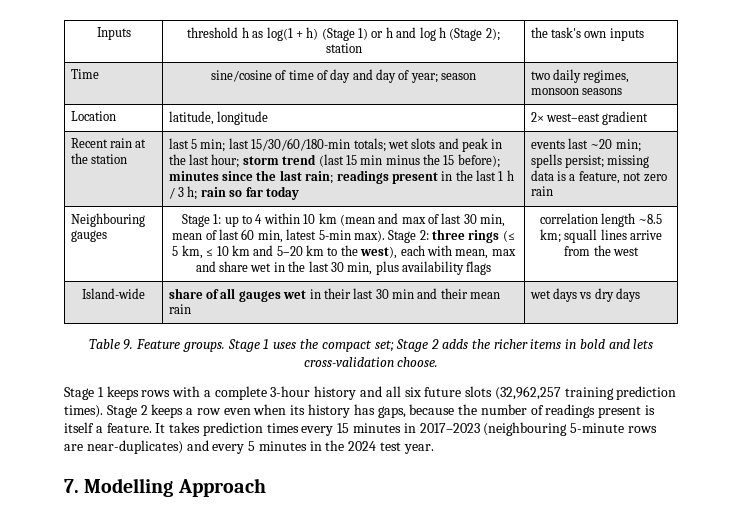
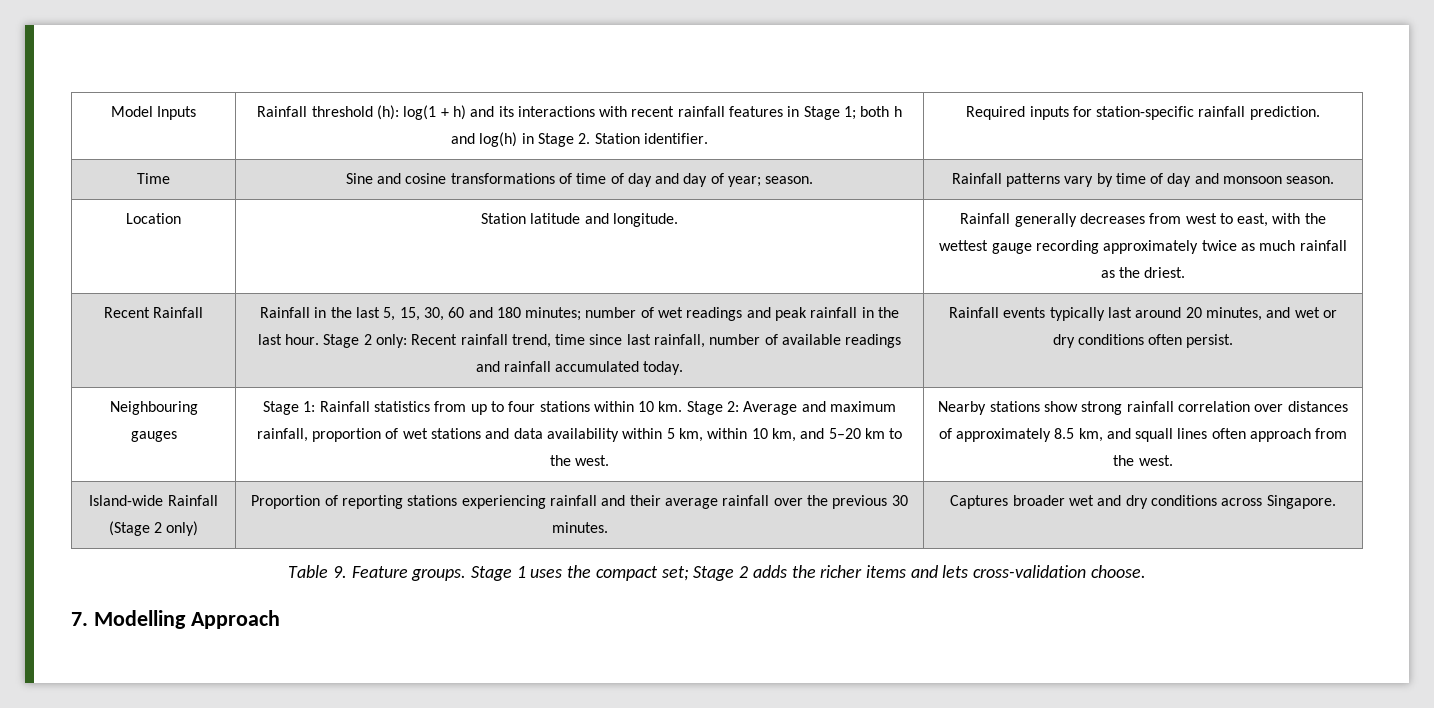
- Inputs | threshold h as log(1 + h) (Stage 1) or h and log h (Stage 2); station | the task's own inputs
- Time | sine/cosine of time of day and day of year; season | two daily regimes, monsoon seasons
- Location | latitude, longitude | 2× west–east gradient
- Recent rain at the station | last 5 min; last 15/30/60/180-min totals; wet slots and peak in the last hour; storm trend (last 15 min minus the 15 before); minutes since the last rain; readings present in the last 1 h / 3 h; rain so far today | events last ~20 min; spells persist; missing data is a feature, not zero rain
- Neighbouring gauges | Stage 1: up to 4 within 10 km (mean and max of last 30 min, mean of last 60 min, latest 5-min max). Stage 2: three rings (≤ 5 km, ≤ 10 km and 5–20 km to the west), each with mean, max and share wet in the last 30 min, plus availability flags | correlation length ~8.5 km; squall lines arrive from the west
+ Model Inputs | Rainfall threshold (h): log(1 + h) and its interactions with recent rainfall features in Stage 1; both h and log(h) in Stage 2. Station identifier. | Required inputs for station-specific rainfall prediction.
+ Time | Sine and cosine transformations of time of day and day of year; season. | Rainfall patterns vary by time of day and monsoon season.
+ Location | Station latitude and longitude. | Rainfall generally decreases from west to east, with the wettest gauge recording approximately twice as much rainfall as the driest.
+ Recent Rainfall | Rainfall in the last 5, 15, 30, 60 and 180 minutes; number of wet readings and peak rainfall in the last hour. Stage 2 only: Recent rainfall trend, time since last rainfall, number of available readings and rainfall accumulated today. | Rainfall events typically last around 20 minutes, and wet or dry conditions often persist.
+ Neighbouring gauges | Stage 1: Rainfall statistics from up to four stations within 10 km. Stage 2: Average and maximum rainfall, proportion of wet stations and data availability within 5 km, within 10 km, and 5–20 km to the west. | Nearby stations show strong rainfall correlation over distances of approximately 8.5 km, and squall lines often approach from the west.
- Island-wide | share of all gauges wet in their last 30 min and their mean rain | wet days vs dry days
+ Island-wide Rainfall (Stage 2 only) | Proportion of reporting stations experiencing rainfall and their average rainfall over the previous 30 minutes. | Captures broader wet and dry conditions across Singapore.
- Stage 1 uses the compact set; Stage 2 adds the richer items in bold and lets cross-validation choose.
+ Stage 1 uses the compact set; Stage 2 adds the richer items and lets cross-validation choose.
- Stage 1 keeps rows with a complete 3-hour history and all six future slots (32,962,257 training prediction times). Stage 2 keeps a row even when its history has gaps, because the number of readings present is itself a feature. It takes prediction times every 15 minutes in 2017–2023 (neighbouring 5-minute rows are near-duplicates) and every 5 minutes in the 2024 test year.

